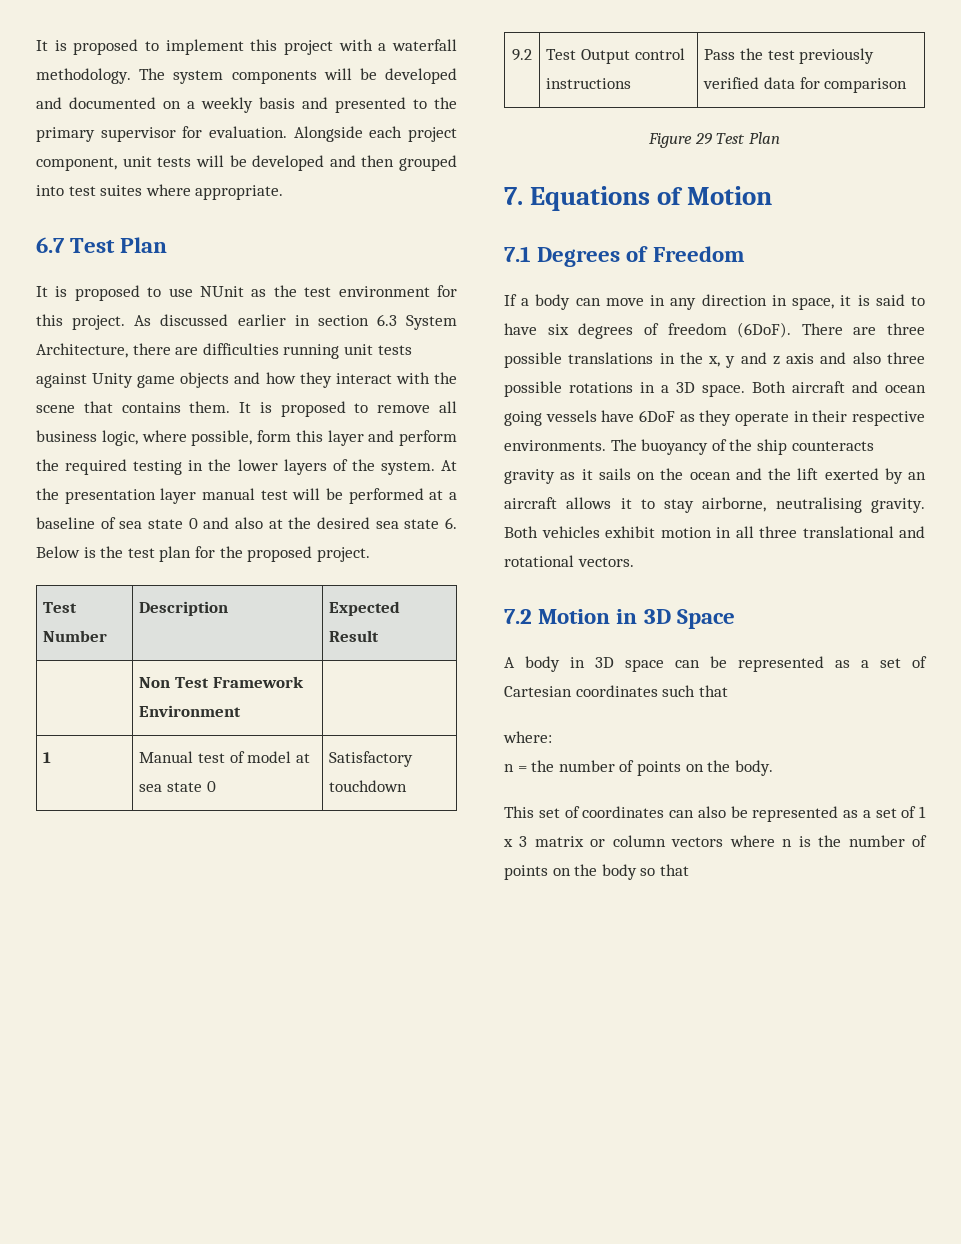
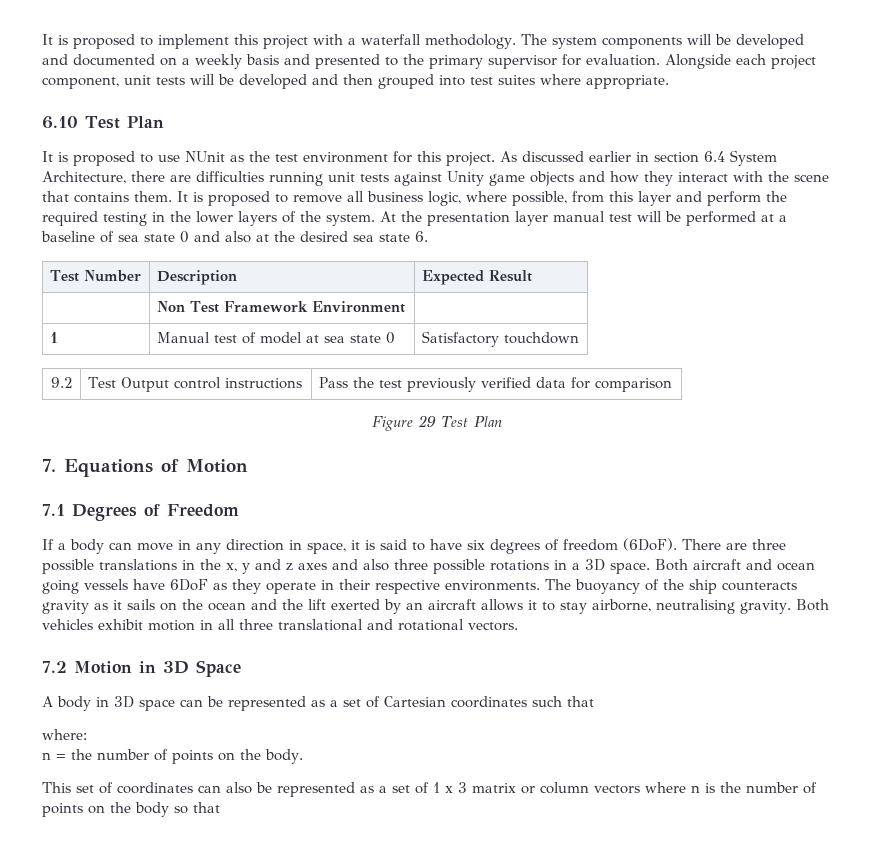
- 6.7 Test Plan
+ 6.10 Test Plan
- As discussed earlier in section 6.3 System Architecture, there are difficulties running unit tests against Unity game objects and how they interact with the scene that contains them.
+ As discussed earlier in section 6.4 System Architecture, there are difficulties running unit tests against Unity game objects and how they interact with the scene that contains them.
- It is proposed to remove all business logic, where possible, form this layer and perform the required testing in the lower layers of the system.
+ It is proposed to remove all business logic, where possible, from this layer and perform the required testing in the lower layers of the system.
- At the presentation layer manual test will be performed at a baseline of sea state 0 and also at the desired sea state 6. Below is the test plan for the proposed project.
+ At the presentation layer manual test will be performed at a baseline of sea state 0 and also at the desired sea state 6.
- There are three possible translations in the x, y and z axis and also three possible rotations in a 3D space.
+ There are three possible translations in the x, y and z axes and also three possible rotations in a 3D space.

